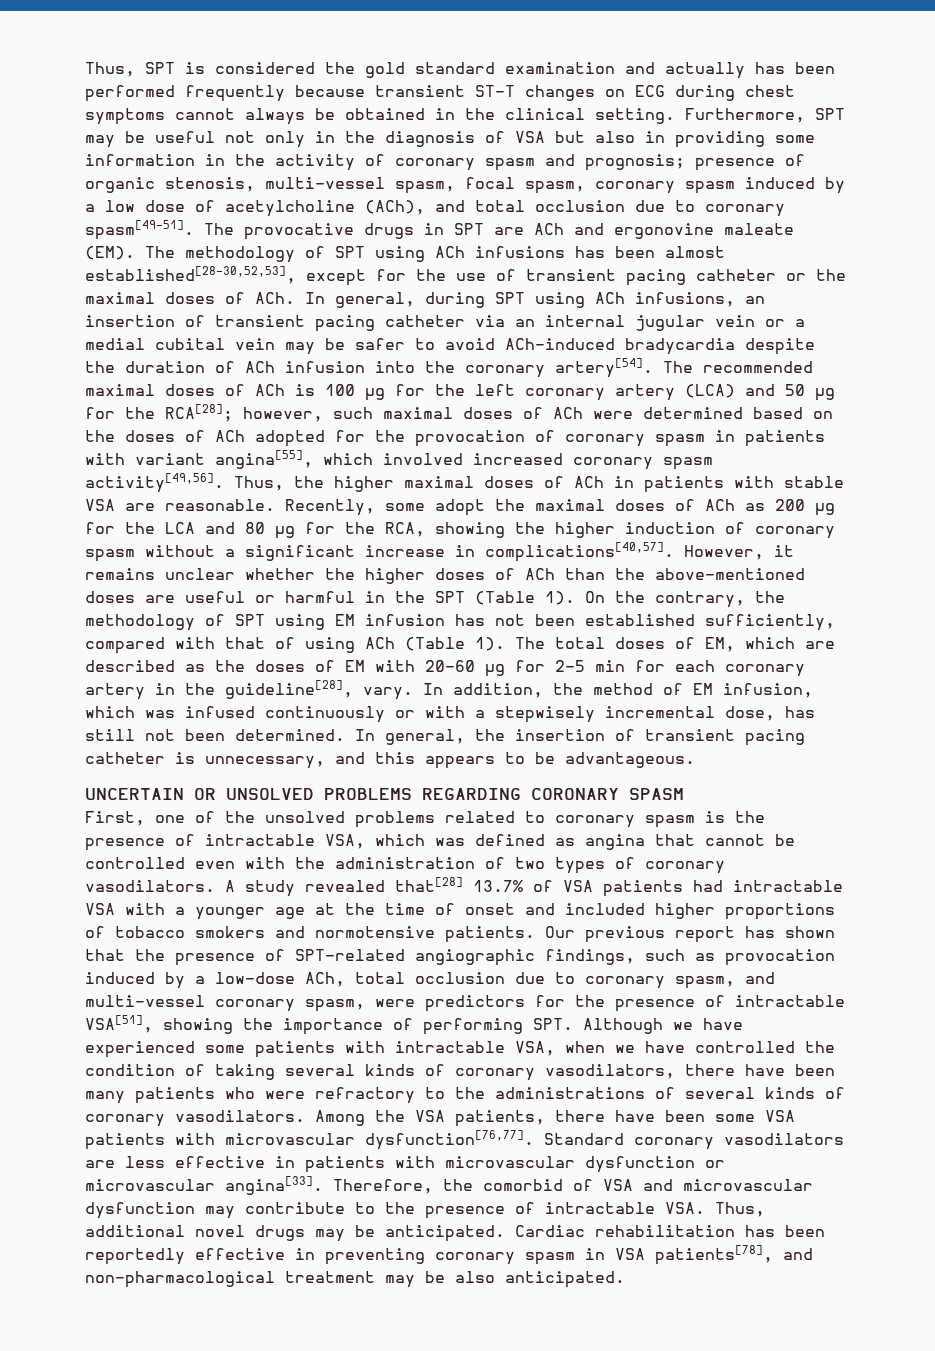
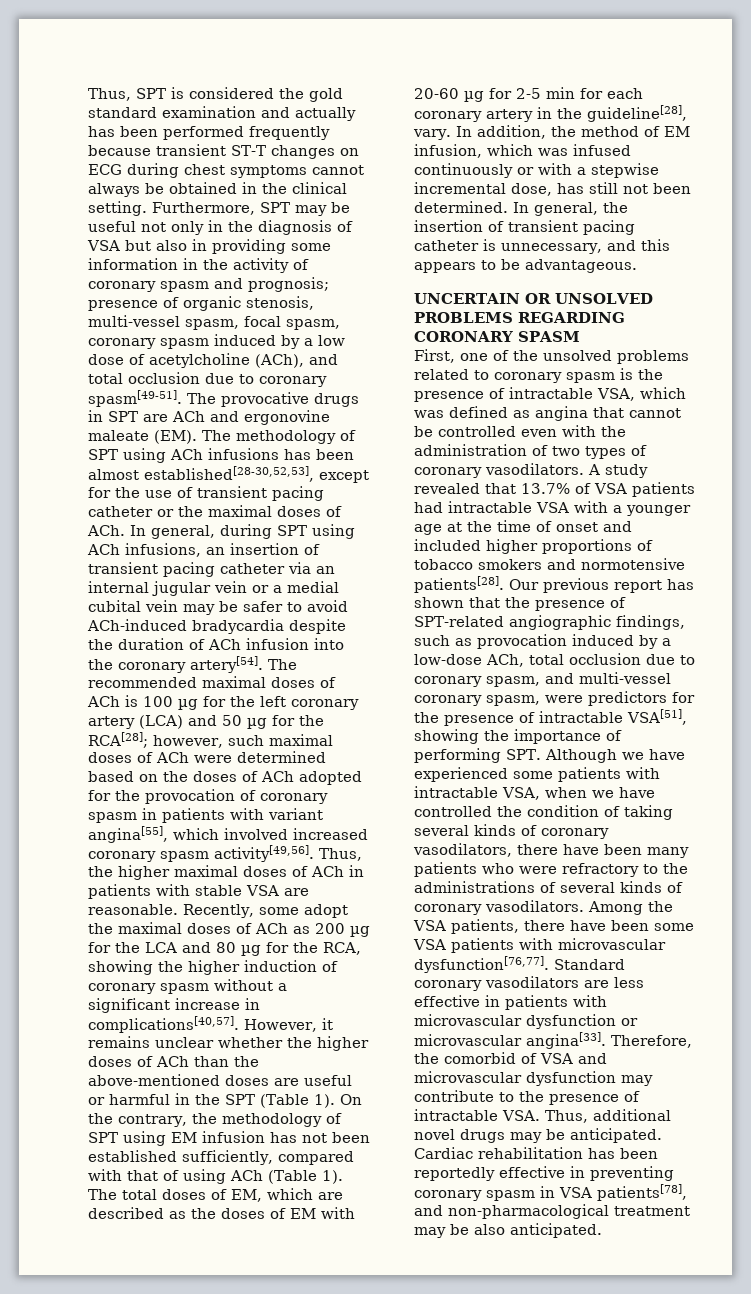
- In addition, the method of EM infusion, which was infused continuously or with a stepwisely incremental dose, has still not been determined.
+ In addition, the method of EM infusion, which was infused continuously or with a stepwise incremental dose, has still not been determined.
- A study revealed that[28] 13.7% of VSA patients had intractable VSA with a younger age at the time of onset and included higher proportions of tobacco smokers and normotensive patients.
+ A study revealed that 13.7% of VSA patients had intractable VSA with a younger age at the time of onset and included higher proportions of tobacco smokers and normotensive patients[28].

